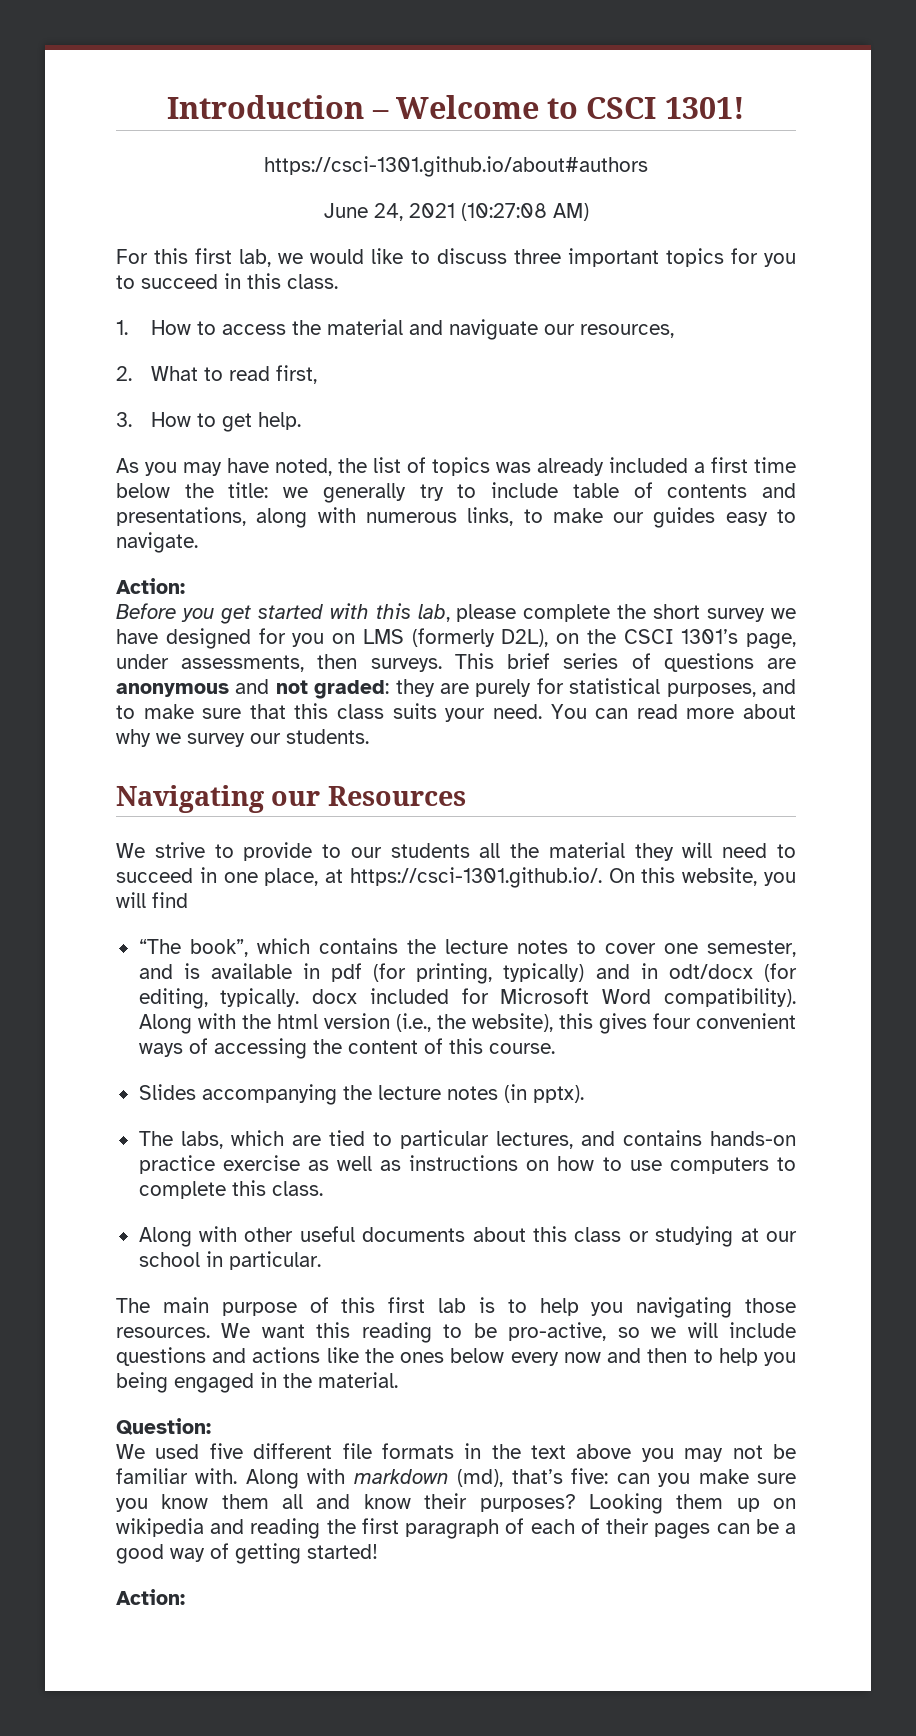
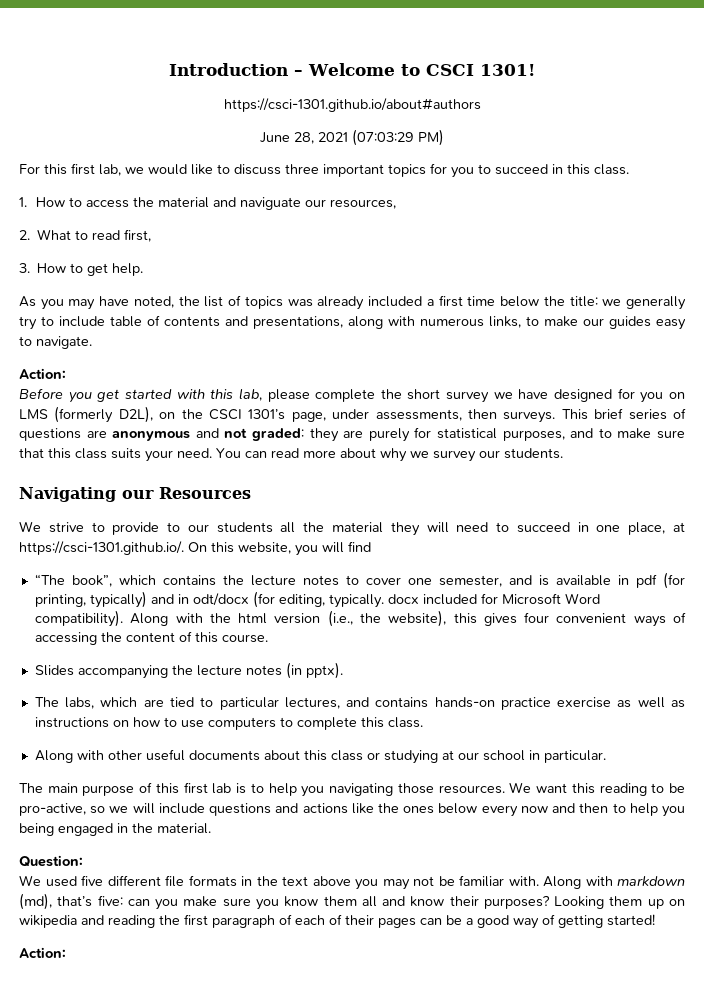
- June 24, 2021 (10:27:08 AM)
+ June 28, 2021 (07:03:29 PM)

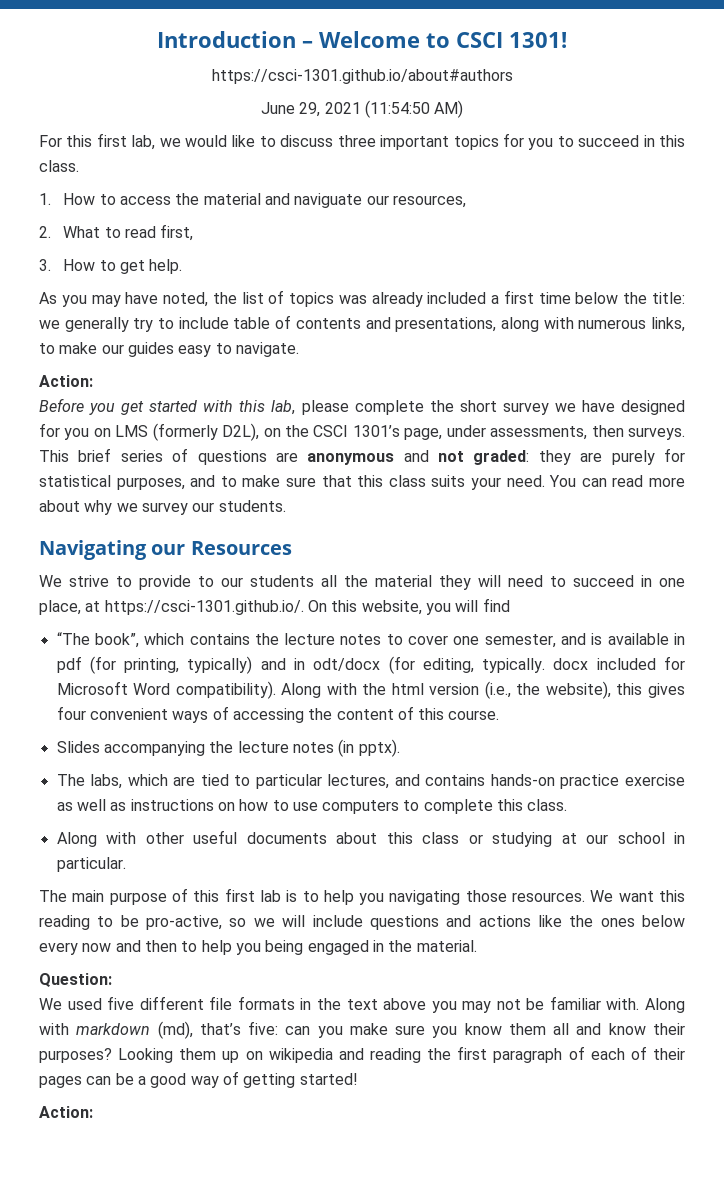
- June 28, 2021 (07:03:29 PM)
+ June 29, 2021 (11:54:50 AM)

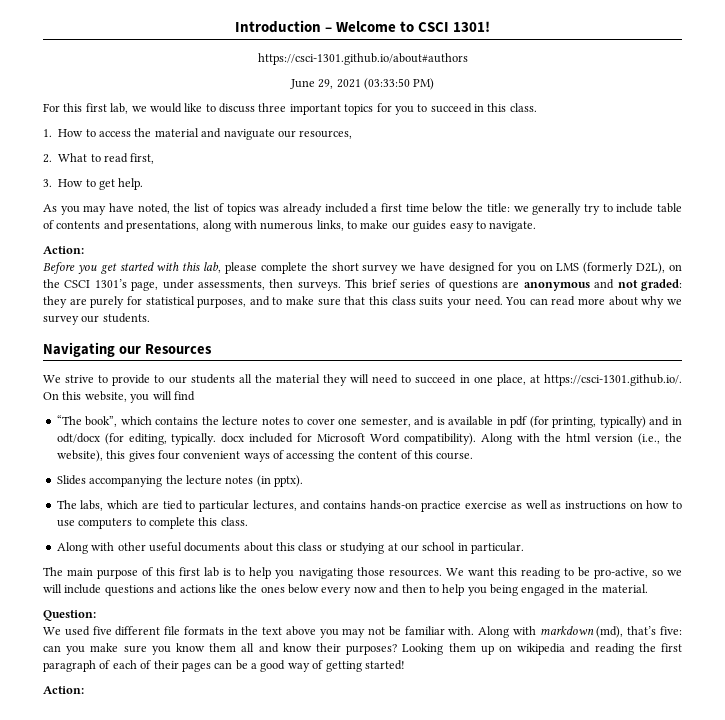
- June 29, 2021 (11:54:50 AM)
+ June 29, 2021 (03:33:50 PM)

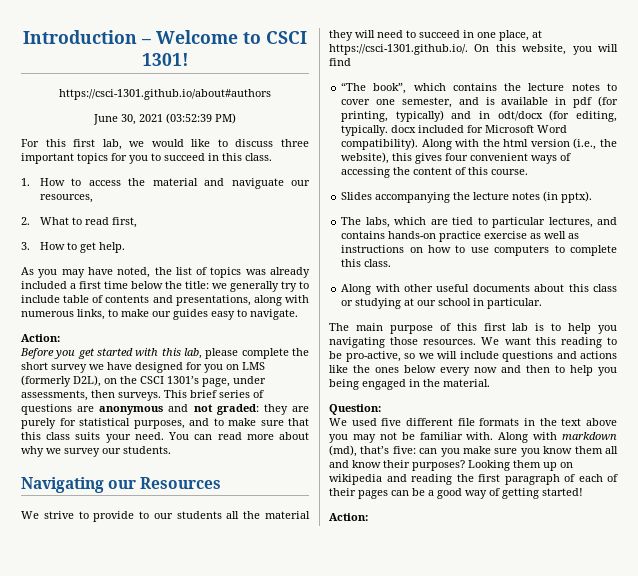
- June 29, 2021 (03:33:50 PM)
+ June 30, 2021 (03:52:39 PM)

